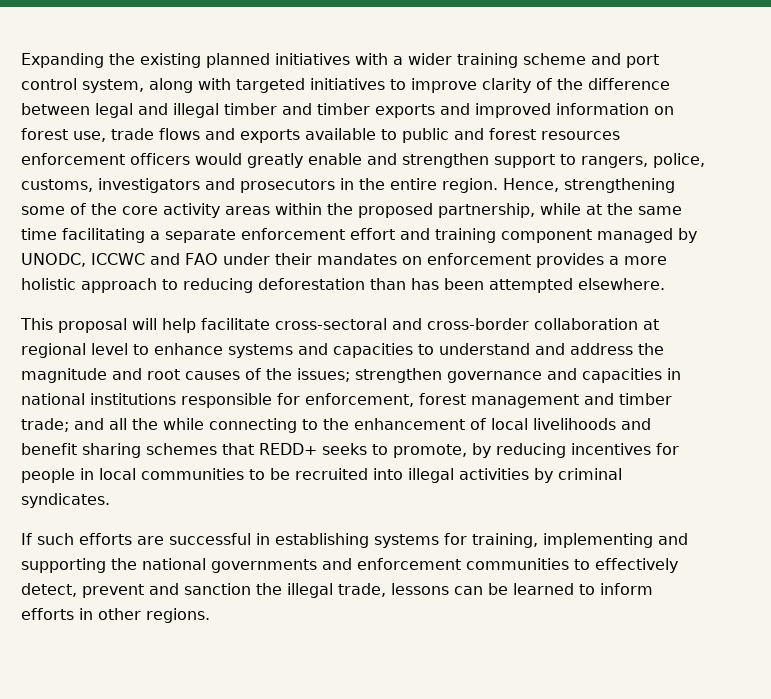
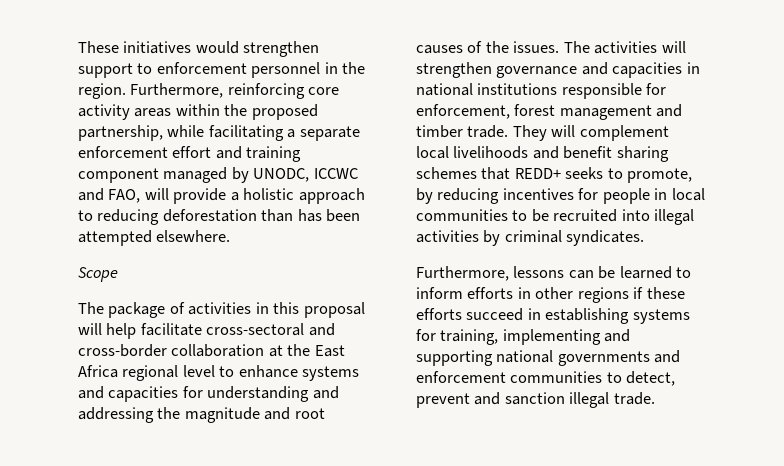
- Expanding the existing planned initiatives with a wider training scheme and port control system, along with targeted initiatives to improve clarity of the difference between legal and illegal timber and timber exports and improved information on forest use, trade flows and exports available to public and forest resources enforcement officers would greatly enable and strengthen support to rangers, police, customs, investigators and prosecutors in the entire region. Hence, strengthening some of the core activity areas within the proposed partnership, while at the same time facilitating a separate enforcement effort and training component managed by UNODC, ICCWC and FAO under their mandates on enforcement provides a more holistic approach to reducing deforestation than has been attempted elsewhere.
+ These initiatives would strengthen support to enforcement personnel in the region. Furthermore, reinforcing core activity areas within the proposed partnership, while facilitating a separate enforcement effort and training component managed by UNODC, ICCWC and FAO, will provide a holistic approach to reducing deforestation than has been attempted elsewhere.
- This proposal will help facilitate cross-sectoral and cross-border collaboration at regional level to enhance systems and capacities to understand and address the magnitude and root causes of the issues; strengthen governance and capacities in national institutions responsible for enforcement, forest management and timber trade; and all the while connecting to the enhancement of local livelihoods and benefit sharing schemes that REDD+ seeks to promote, by reducing incentives for people in local communities to be recruited into illegal activities by criminal syndicates.
+ Scope
+ The package of activities in this proposal will help facilitate cross-sectoral and cross-border collaboration at the East Africa regional level to enhance systems and capacities for understanding and addressing the magnitude and root causes of the issues. The activities will strengthen governance and capacities in national institutions responsible for enforcement, forest management and timber trade. They will complement local livelihoods and benefit sharing schemes that REDD+ seeks to promote, by reducing incentives for people in local communities to be recruited into illegal activities by criminal syndicates.
- If such efforts are successful in establishing systems for training, implementing and supporting the national governments and enforcement communities to effectively detect, prevent and sanction the illegal trade, lessons can be learned to inform efforts in other regions.
+ Furthermore, lessons can be learned to inform efforts in other regions if these efforts succeed in establishing systems for training, implementing and supporting national governments and enforcement communities to detect, prevent and sanction illegal trade.

